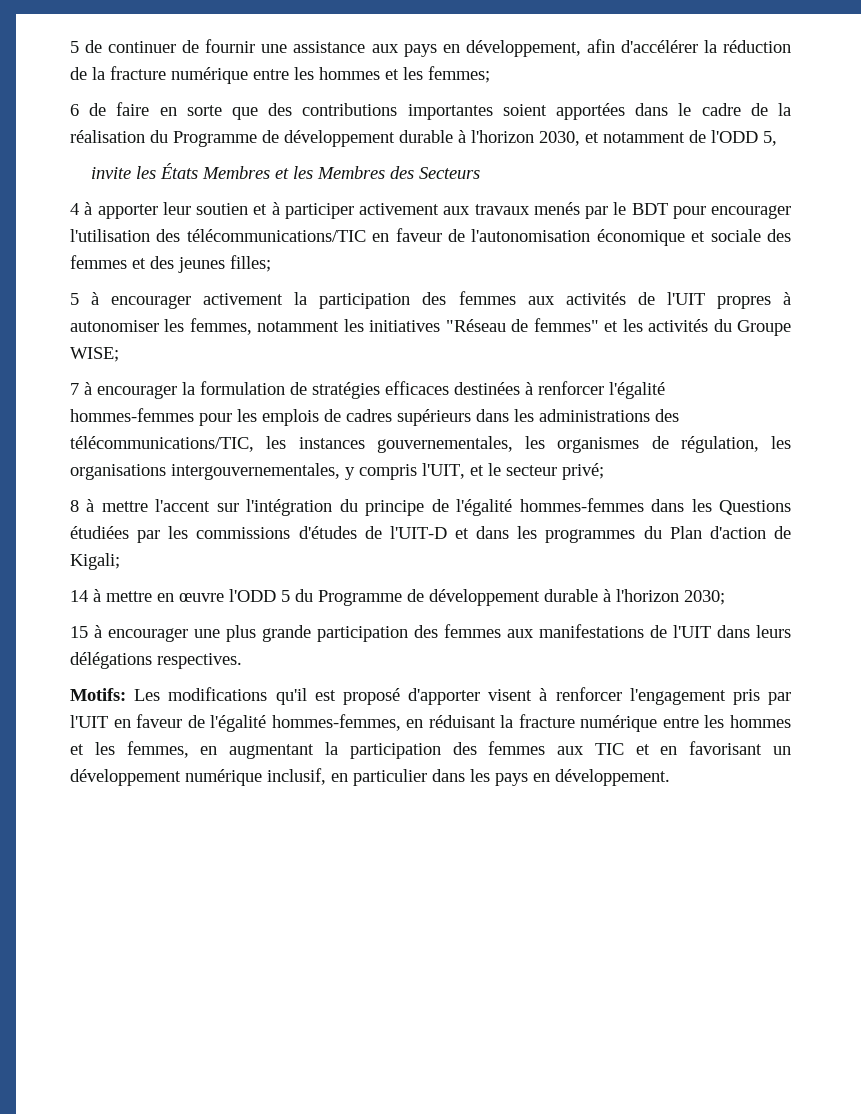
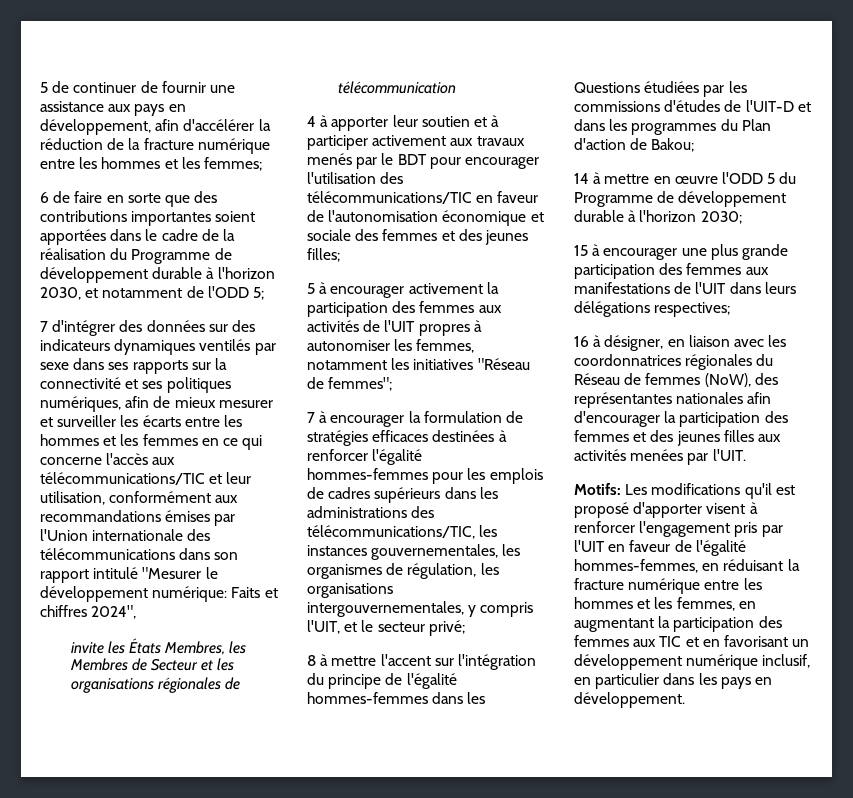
- 6 de faire en sorte que des contributions importantes soient apportées dans le cadre de la réalisation du Programme de développement durable à l'horizon 2030, et notamment de l'ODD 5,
- invite les États Membres et les Membres des Secteurs
+ 6 de faire en sorte que des contributions importantes soient apportées dans le cadre de la réalisation du Programme de développement durable à l'horizon 2030, et notamment de l'ODD 5;
+ 7 d'intégrer des données sur des indicateurs dynamiques ventilés par sexe dans ses rapports sur la connectivité et ses politiques numériques, afin de mieux mesurer et surveiller les écarts entre les hommes et les femmes en ce qui concerne l'accès aux télécommunications/TIC et leur utilisation, conformément aux recommandations émises par l'Union internationale des télécommunications dans son rapport intitulé "Mesurer le développement numérique: Faits et chiffres 2024",
+ invite les États Membres, les Membres de Secteur et les organisations régionales de télécommunication
- 5 à encourager activement la participation des femmes aux activités de l'UIT propres à autonomiser les femmes, notamment les initiatives "Réseau de femmes" et les activités du Groupe WISE;
+ 5 à encourager activement la participation des femmes aux activités de l'UIT propres à autonomiser les femmes, notamment les initiatives "Réseau de femmes";
- 8 à mettre l'accent sur l'intégration du principe de l'égalité hommes-femmes dans les Questions étudiées par les commissions d'études de l'UIT-D et dans les programmes du Plan d'action de Kigali;
+ 8 à mettre l'accent sur l'intégration du principe de l'égalité hommes-femmes dans les Questions étudiées par les commissions d'études de l'UIT-D et dans les programmes du Plan d'action de Bakou;
- 15 à encourager une plus grande participation des femmes aux manifestations de l'UIT dans leurs délégations respectives.
+ 15 à encourager une plus grande participation des femmes aux manifestations de l'UIT dans leurs délégations respectives;
+ 16 à désigner, en liaison avec les coordonnatrices régionales du Réseau de femmes (NoW), des représentantes nationales afin d'encourager la participation des femmes et des jeunes filles aux activités menées par l'UIT.

